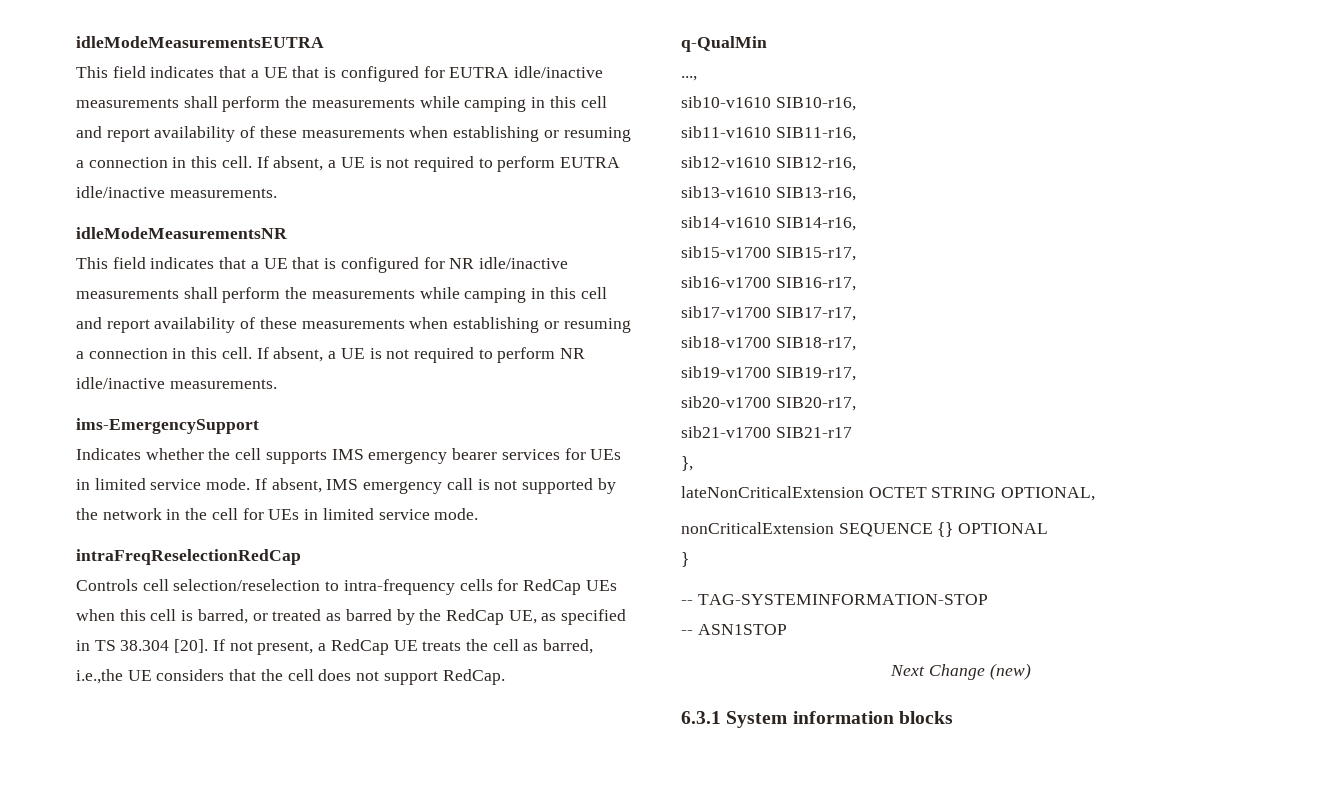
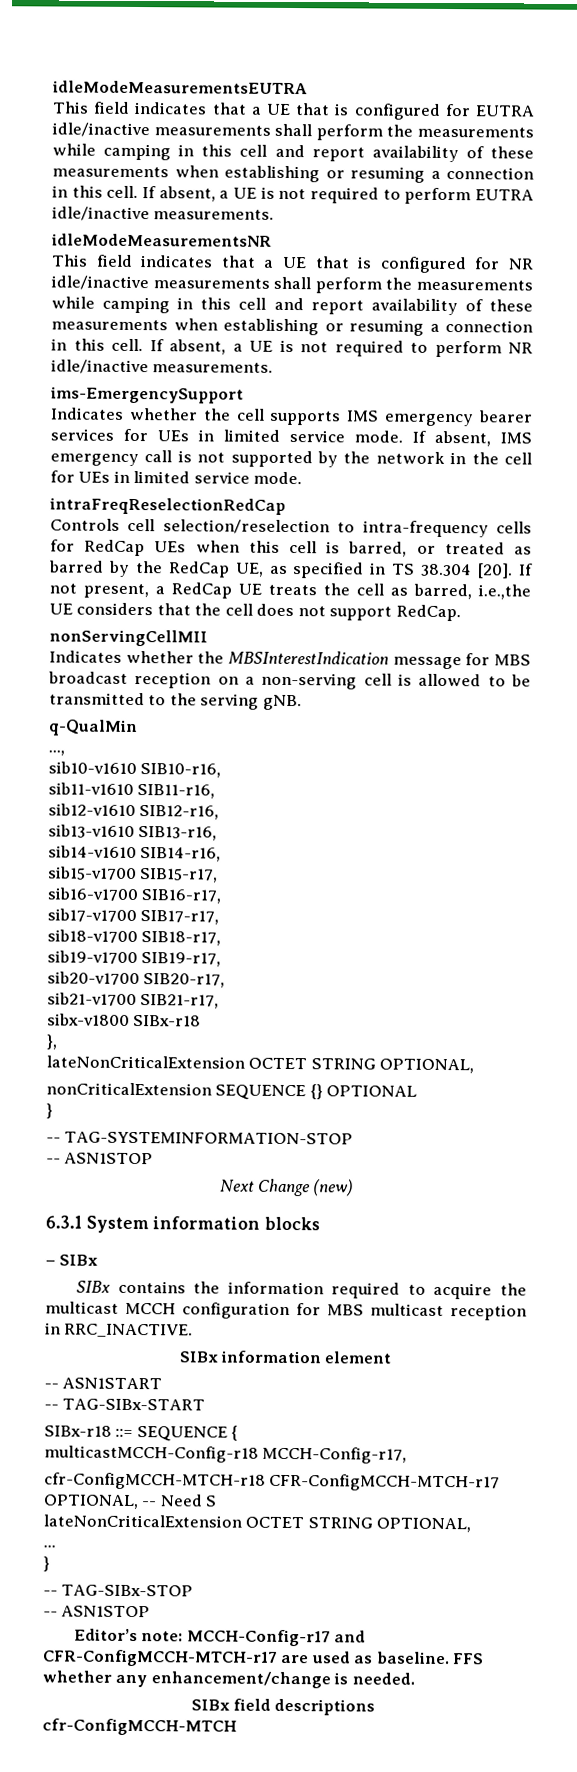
+ nonServingCellMII
+ Indicates whether the MBSInterestIndication message for MBS broadcast reception on a non-serving cell is allowed to be transmitted to the serving gNB.
- sib21-v1700 SIB21-r17
+ sib21-v1700 SIB21-r17,
+ sibx-v1800 SIBx-r18
+ – SIBx
+ SIBx contains the information required to acquire the multicast MCCH configuration for MBS multicast reception in RRC_INACTIVE.
+ SIBx information element
+ -- ASN1START
+ -- TAG-SIBx-START
+ SIBx-r18 ::= SEQUENCE {
+ multicastMCCH-Config-r18 MCCH-Config-r17,
+ cfr-ConfigMCCH-MTCH-r18 CFR-ConfigMCCH-MTCH-r17 OPTIONAL, -- Need S
+ lateNonCriticalExtension OCTET STRING OPTIONAL,
+ ...
+ }
+ -- TAG-SIBx-STOP
+ -- ASN1STOP
+ Editor’s note: MCCH-Config-r17 and CFR-ConfigMCCH-MTCH-r17 are used as baseline. FFS whether any enhancement/change is needed.
+ SIBx field descriptions
+ cfr-ConfigMCCH-MTCH

